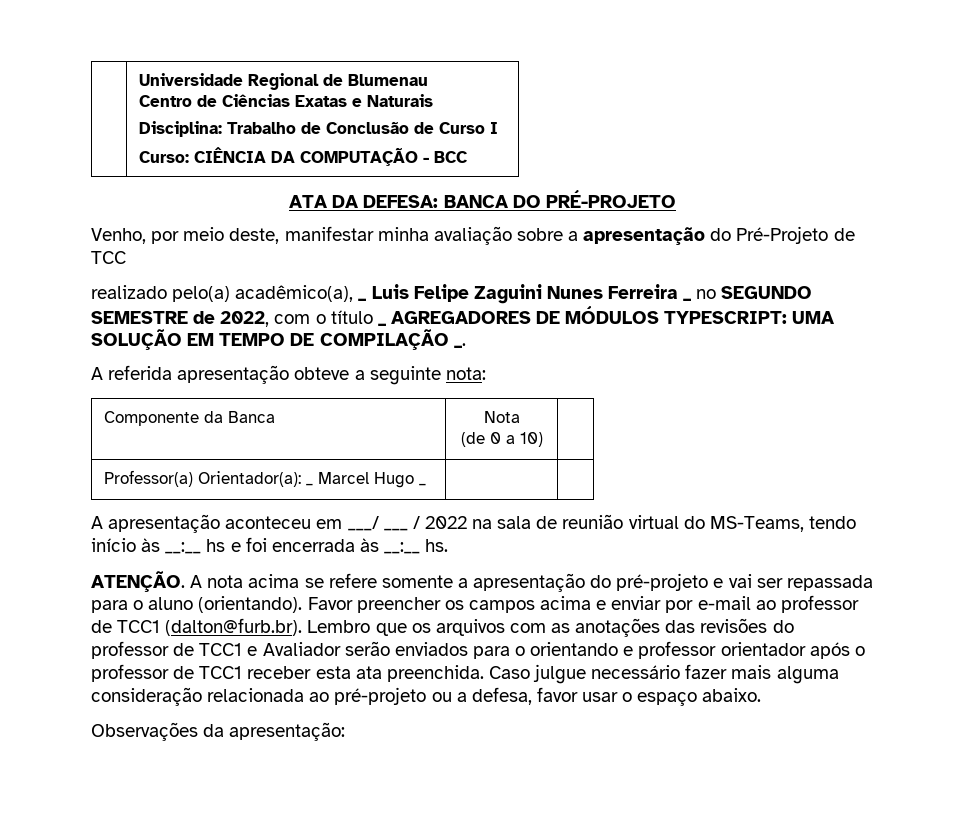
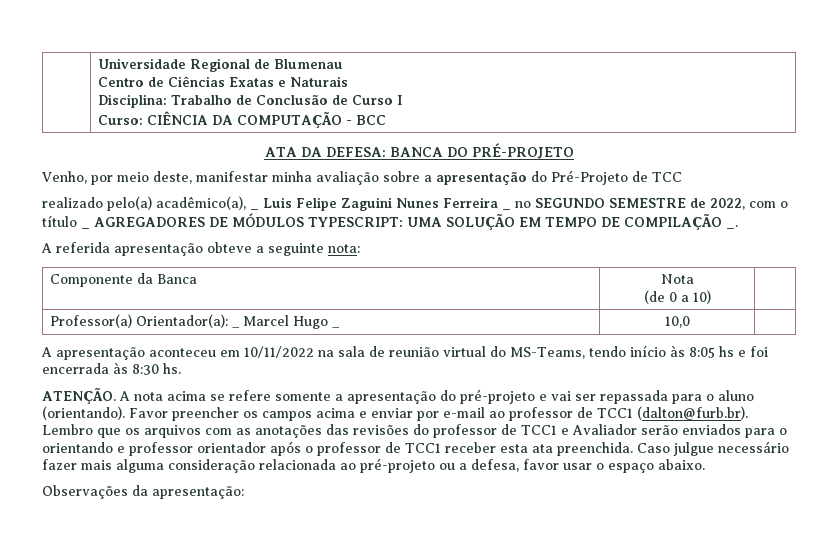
- Professor(a) Orientador(a): _ Marcel Hugo _ | |
+ Professor(a) Orientador(a): _ Marcel Hugo _ | 10,0 |
- A apresentação aconteceu em ___/ ___ / 2022 na sala de reunião virtual do MS-Teams, tendo início às __:__ hs e foi encerrada às __:__ hs.
+ A apresentação aconteceu em 10/11/2022 na sala de reunião virtual do MS-Teams, tendo início às 8:05 hs e foi encerrada às 8:30 hs.

